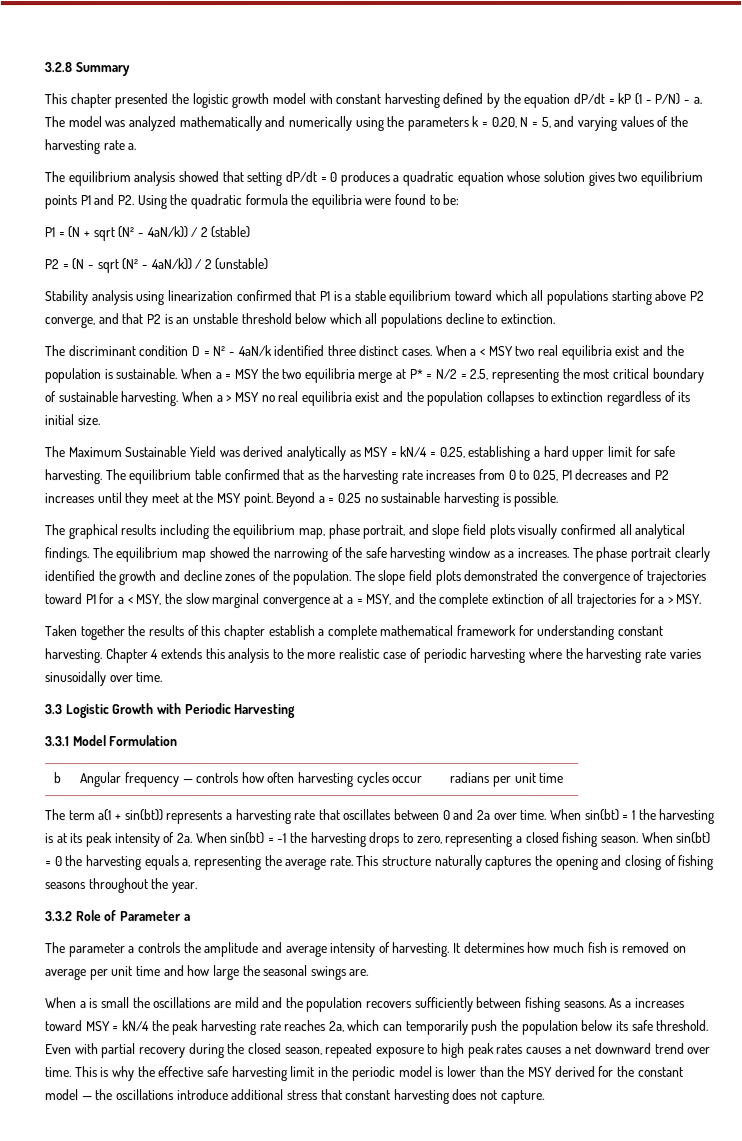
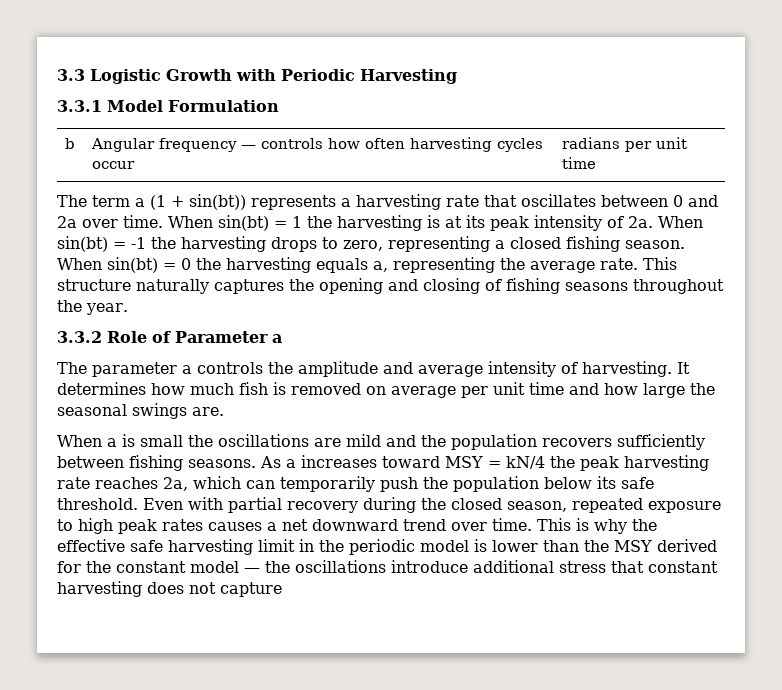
- 3.2.8 Summary
- This chapter presented the logistic growth model with constant harvesting defined by the equation dP/dt = kP (1 - P/N) - a. The model was analyzed mathematically and numerically using the parameters k = 0.20, N = 5, and varying values of the harvesting rate a.
- The equilibrium analysis showed that setting dP/dt = 0 produces a quadratic equation whose solution gives two equilibrium points P1 and P2. Using the quadratic formula the equilibria were found to be:
- P1 = (N + sqrt (N² - 4aN/k)) / 2 (stable)
- P2 = (N - sqrt (N² - 4aN/k)) / 2 (unstable)
- Stability analysis using linearization confirmed that P1 is a stable equilibrium toward which all populations starting above P2 converge, and that P2 is an unstable threshold below which all populations decline to extinction.
- The discriminant condition D = N² - 4aN/k identified three distinct cases. When a < MSY two real equilibria exist and the population is sustainable. When a = MSY the two equilibria merge at P* = N/2 = 2.5, representing the most critical boundary of sustainable harvesting. When a > MSY no real equilibria exist and the population collapses to extinction regardless of its initial size.
- The Maximum Sustainable Yield was derived analytically as MSY = kN/4 = 0.25, establishing a hard upper limit for safe harvesting. The equilibrium table confirmed that as the harvesting rate increases from 0 to 0.25, P1 decreases and P2 increases until they meet at the MSY point. Beyond a = 0.25 no sustainable harvesting is possible.
- The graphical results including the equilibrium map, phase portrait, and slope field plots visually confirmed all analytical findings. The equilibrium map showed the narrowing of the safe harvesting window as a increases. The phase portrait clearly identified the growth and decline zones of the population. The slope field plots demonstrated the convergence of trajectories toward P1 for a < MSY, the slow marginal convergence at a = MSY, and the complete extinction of all trajectories for a > MSY.
- Taken together the results of this chapter establish a complete mathematical framework for understanding constant harvesting. Chapter 4 extends this analysis to the more realistic case of periodic harvesting where the harvesting rate varies sinusoidally over time.
- The term a(1 + sin(bt)) represents a harvesting rate that oscillates between 0 and 2a over time.
+ The term a (1 + sin(bt)) represents a harvesting rate that oscillates between 0 and 2a over time.
- This is why the effective safe harvesting limit in the periodic model is lower than the MSY derived for the constant model — the oscillations introduce additional stress that constant harvesting does not capture.
+ This is why the effective safe harvesting limit in the periodic model is lower than the MSY derived for the constant model — the oscillations introduce additional stress that constant harvesting does not capture

